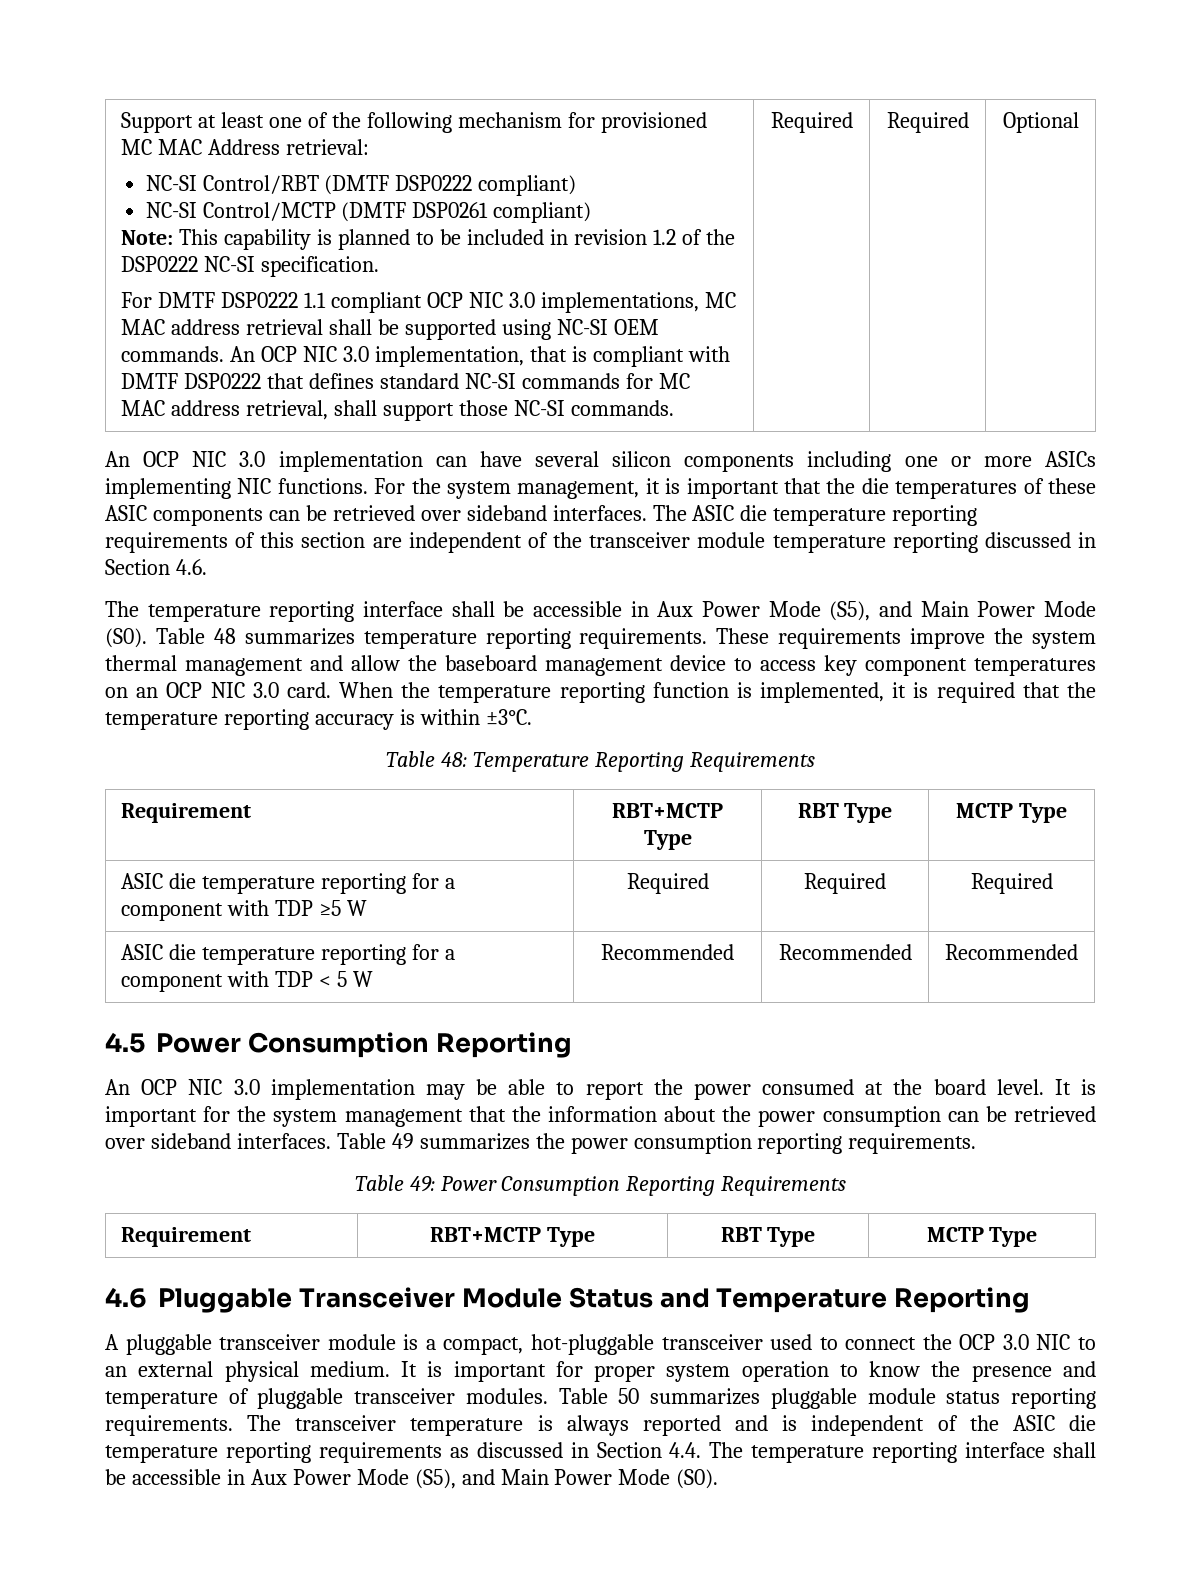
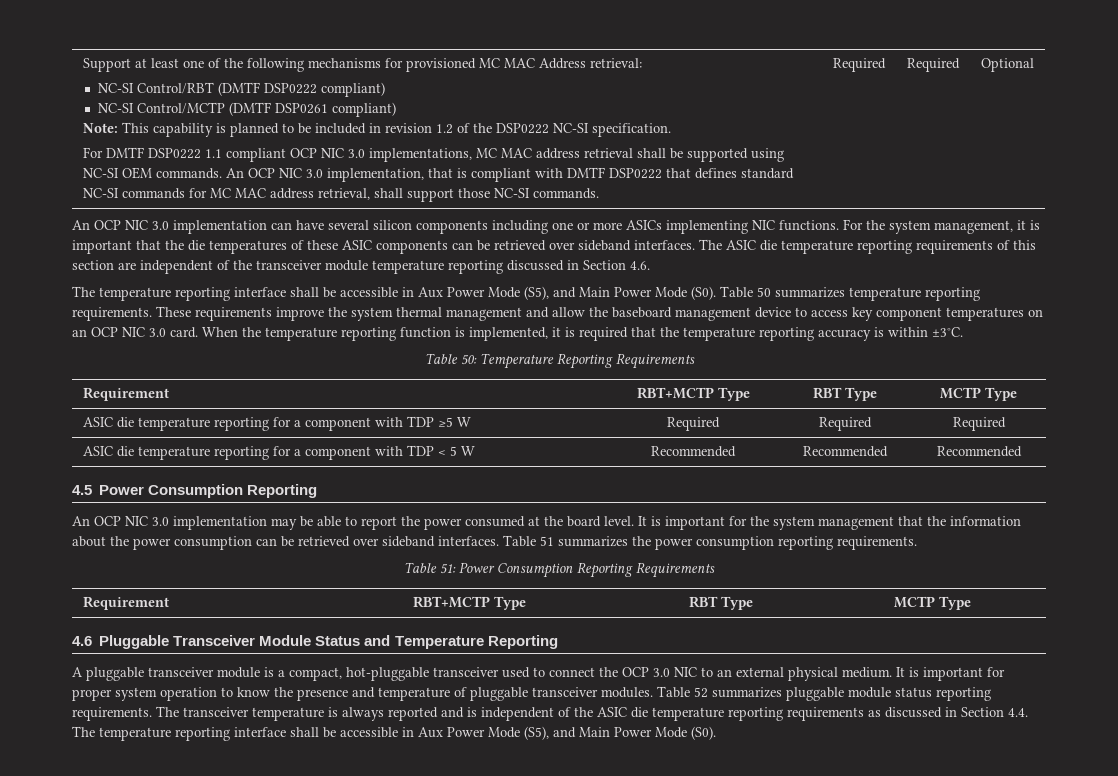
- Support at least one of the following mechanism for provisioned MC MAC Address retrieval:
+ Support at least one of the following mechanisms for provisioned MC MAC Address retrieval:
- The temperature reporting interface shall be accessible in Aux Power Mode (S5), and Main Power Mode (S0). Table 48 summarizes temperature reporting requirements.
+ The temperature reporting interface shall be accessible in Aux Power Mode (S5), and Main Power Mode (S0). Table 50 summarizes temperature reporting requirements.
- Table 48: Temperature Reporting Requirements
+ Table 50: Temperature Reporting Requirements
- Table 49 summarizes the power consumption reporting requirements.
+ Table 51 summarizes the power consumption reporting requirements.
- Table 49: Power Consumption Reporting Requirements
+ Table 51: Power Consumption Reporting Requirements
- Table 50 summarizes pluggable module status reporting requirements.
+ Table 52 summarizes pluggable module status reporting requirements.

